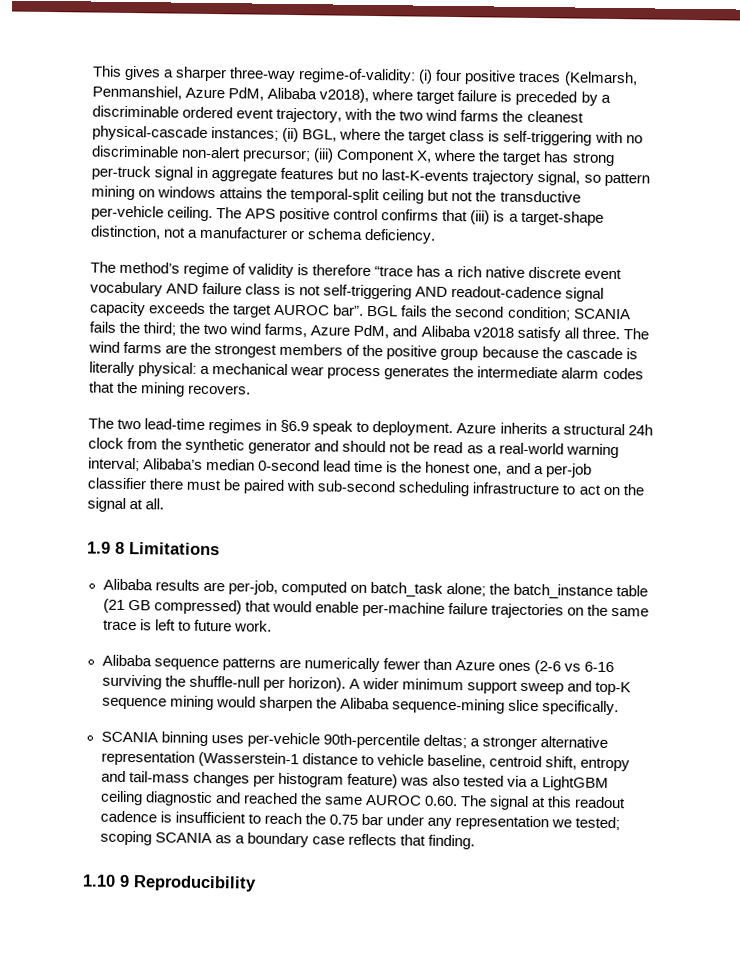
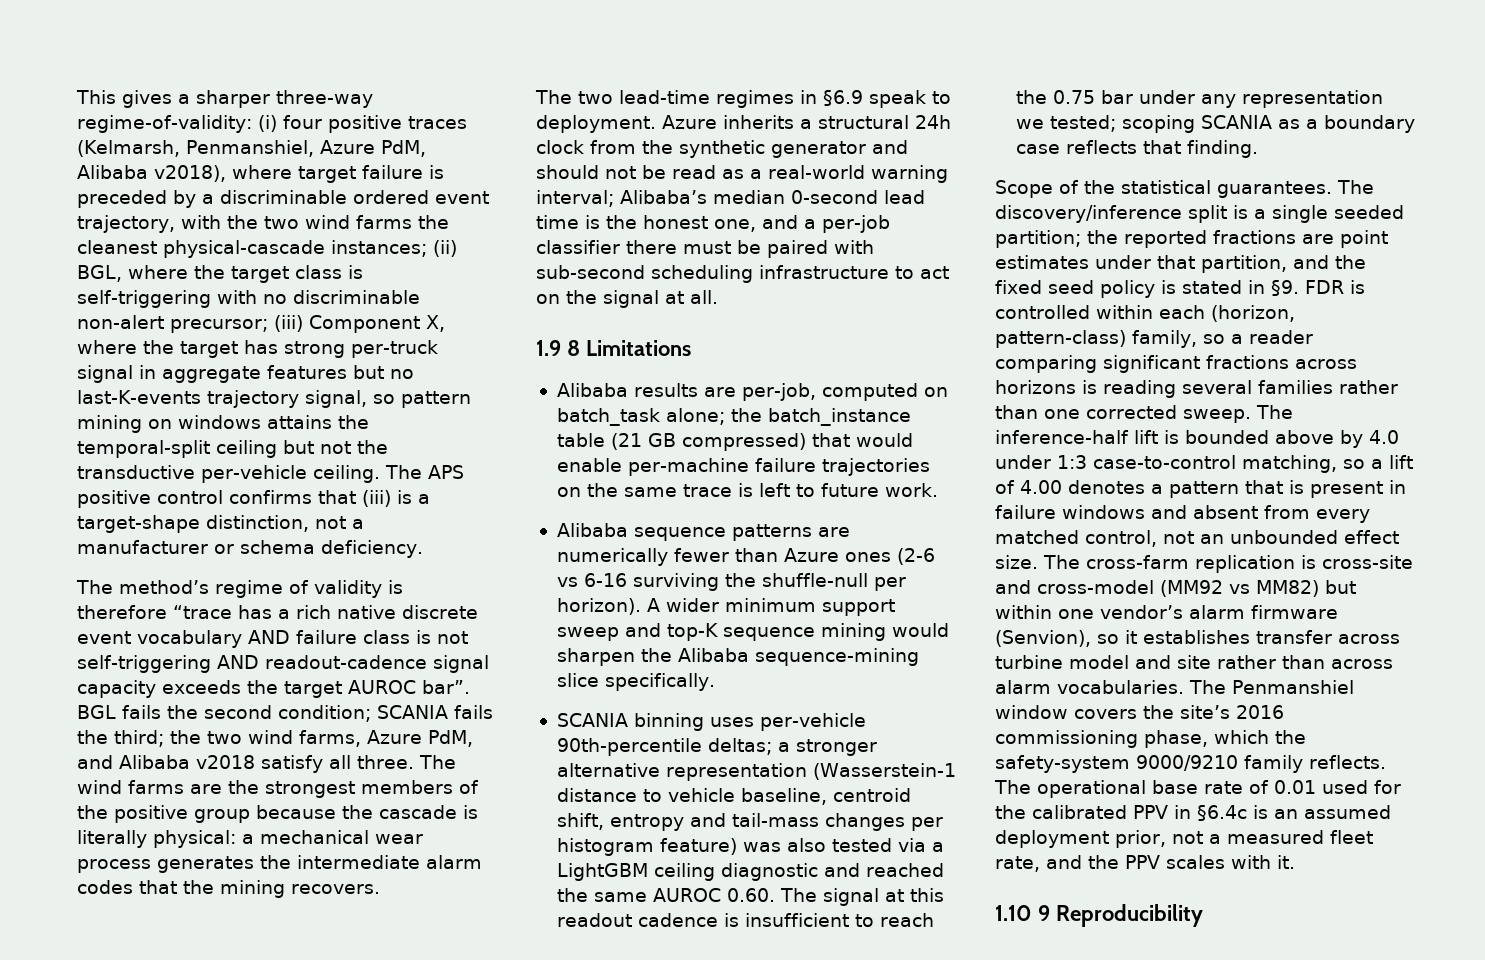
+ Scope of the statistical guarantees. The discovery/inference split is a single seeded partition; the reported fractions are point estimates under that partition, and the fixed seed policy is stated in §9. FDR is controlled within each (horizon, pattern-class) family, so a reader comparing significant fractions across horizons is reading several families rather than one corrected sweep. The inference-half lift is bounded above by 4.0 under 1:3 case-to-control matching, so a lift of 4.00 denotes a pattern that is present in failure windows and absent from every matched control, not an unbounded effect size. The cross-farm replication is cross-site and cross-model (MM92 vs MM82) but within one vendor’s alarm firmware (Senvion), so it establishes transfer across turbine model and site rather than across alarm vocabularies. The Penmanshiel window covers the site’s 2016 commissioning phase, which the safety-system 9000/9210 family reflects. The operational base rate of 0.01 used for the calibrated PPV in §6.4c is an assumed deployment prior, not a measured fleet rate, and the PPV scales with it.

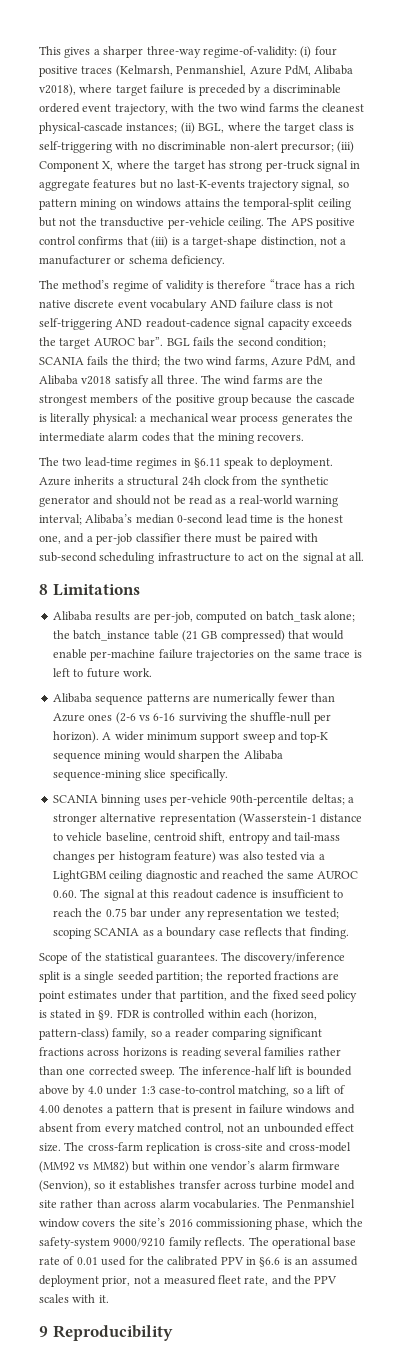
- The two lead-time regimes in §6.9 speak to deployment.
+ The two lead-time regimes in §6.11 speak to deployment.
- 1.9 8 Limitations
+ 8 Limitations
- The operational base rate of 0.01 used for the calibrated PPV in §6.4c is an assumed deployment prior, not a measured fleet rate, and the PPV scales with it.
+ The operational base rate of 0.01 used for the calibrated PPV in §6.6 is an assumed deployment prior, not a measured fleet rate, and the PPV scales with it.
- 1.10 9 Reproducibility
+ 9 Reproducibility

